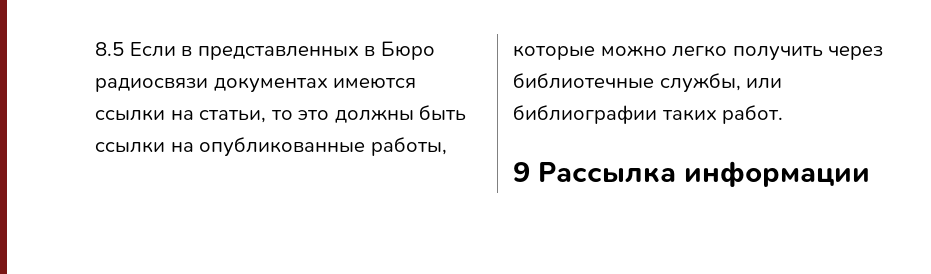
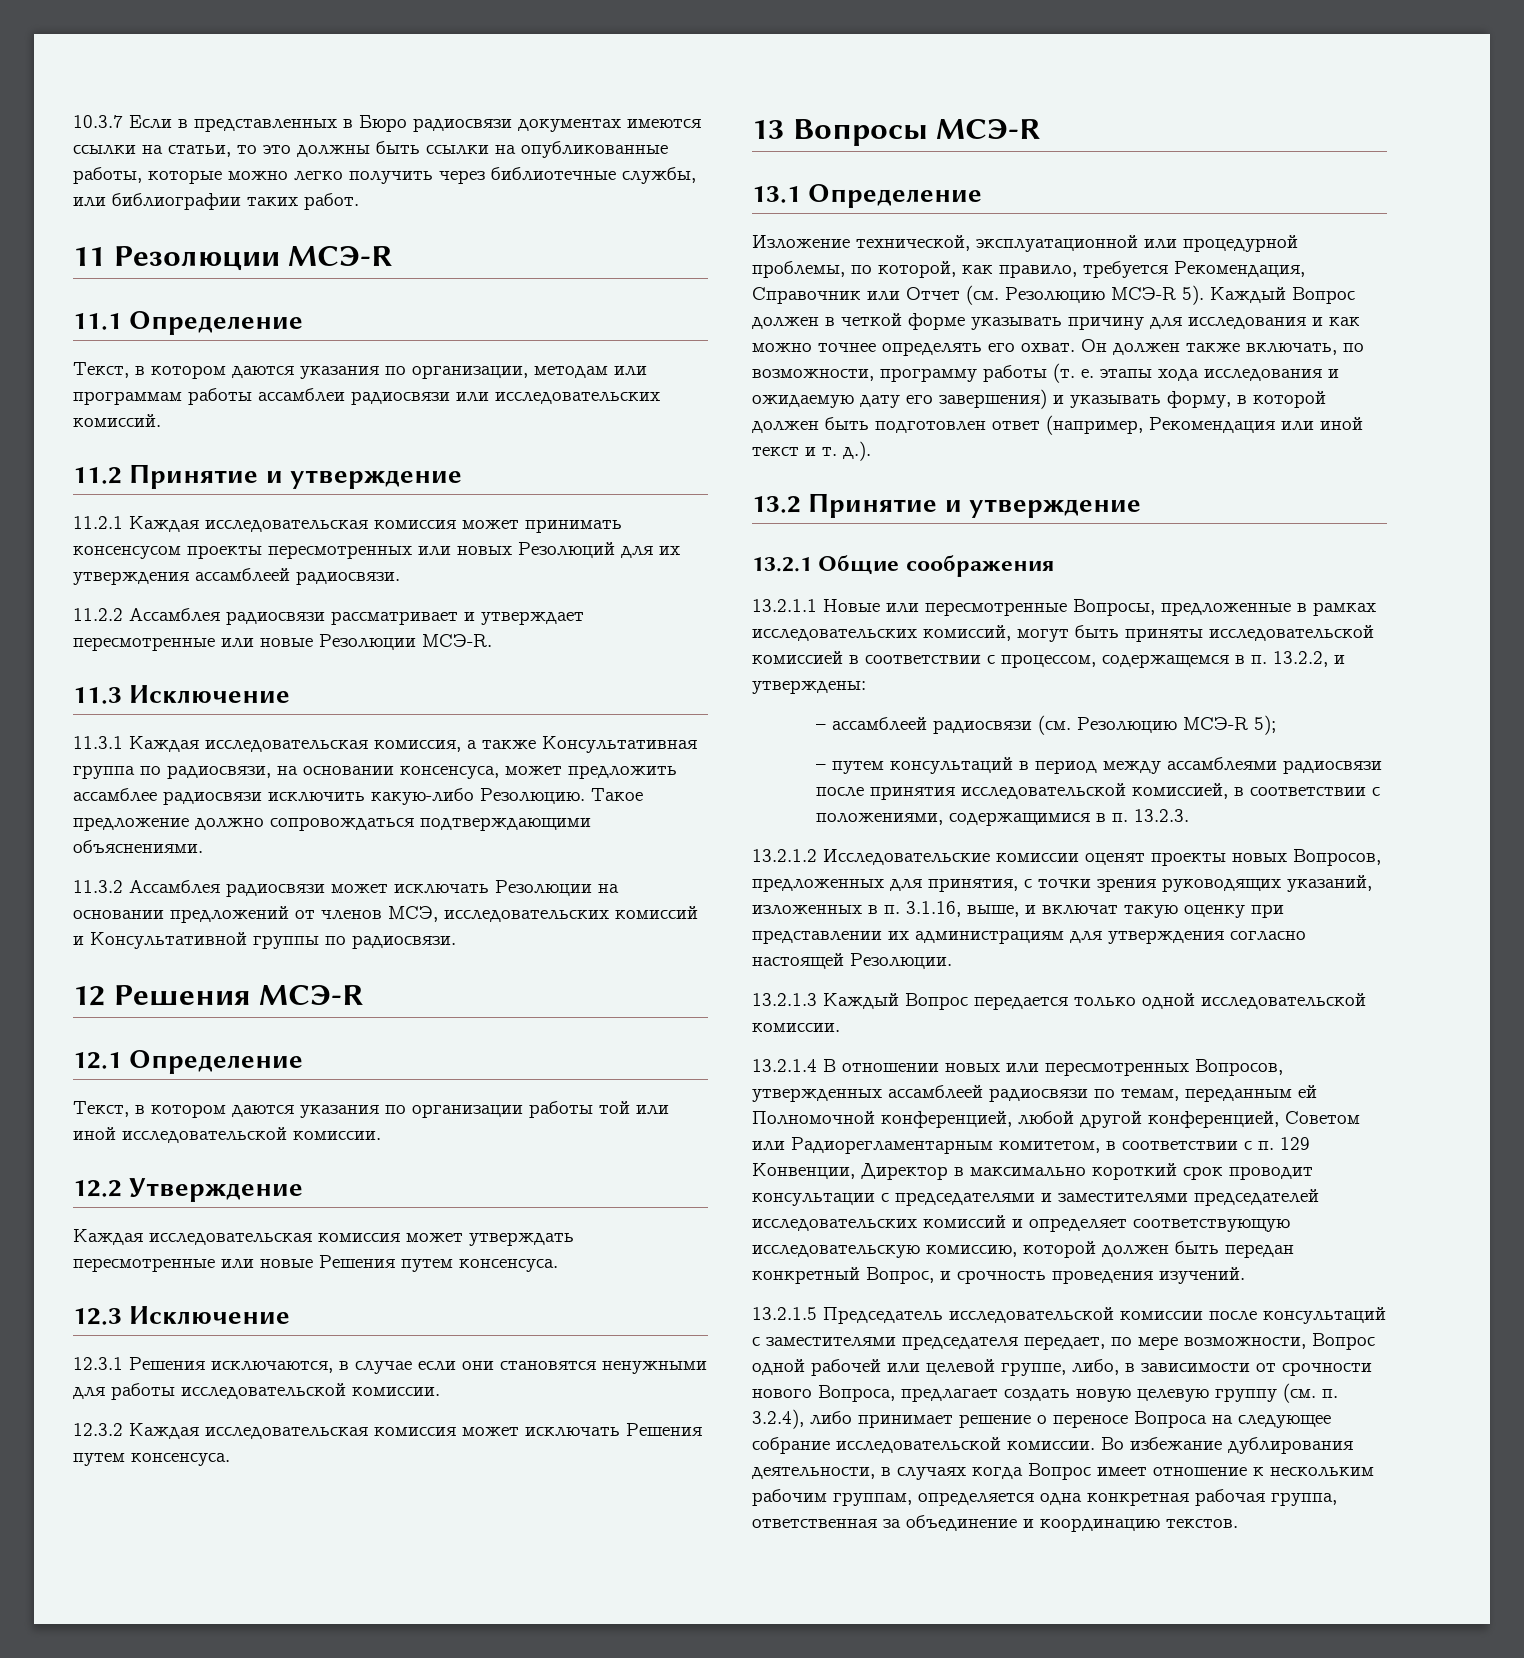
- 8.5 Если в представленных в Бюро радиосвязи документах имеются ссылки на статьи, то это должны быть ссылки на опубликованные работы, которые можно легко получить через библиотечные службы, или библиографии таких работ.
+ 10.3.7 Если в представленных в Бюро радиосвязи документах имеются ссылки на статьи, то это должны быть ссылки на опубликованные работы, которые можно легко получить через библиотечные службы, или библиографии таких работ.
- 9 Рассылка информации
+ 11 Резолюции МСЭ-R
+ 11.1 Определение
+ Текст, в котором даются указания по организации, методам или программам работы ассамблеи радиосвязи или исследовательских комиссий.
+ 11.2 Принятие и утверждение
+ 11.2.1 Каждая исследовательская комиссия может принимать консенсусом проекты пересмотренных или новых Резолюций для их утверждения ассамблеей радиосвязи.
+ 11.2.2 Ассамблея радиосвязи рассматривает и утверждает пересмотренные или новые Резолюции МСЭ-R.
+ 11.3 Исключение
+ 11.3.1 Каждая исследовательская комиссия, а также Консультативная группа по радиосвязи, на основании консенсуса, может предложить ассамблее радиосвязи исключить какую-либо Резолюцию. Такое предложение должно сопровождаться подтверждающими объяснениями.
+ 11.3.2 Ассамблея радиосвязи может исключать Резолюции на основании предложений от членов МСЭ, исследовательских комиссий и Консультативной группы по радиосвязи.
+ 12 Решения МСЭ-R
+ 12.1 Определение
+ Текст, в котором даются указания по организации работы той или иной исследовательской комиссии.
+ 12.2 Утверждение
+ Каждая исследовательская комиссия может утверждать пересмотренные или новые Решения путем консенсуса.
+ 12.3 Исключение
+ 12.3.1 Решения исключаются, в случае если они становятся ненужными для работы исследовательской комиссии.
+ 12.3.2 Каждая исследовательская комиссия может исключать Решения путем консенсуса.
+ 13 Вопросы МСЭ-R
+ 13.1 Определение
+ Изложение технической, эксплуатационной или процедурной проблемы, по которой, как правило, требуется Рекомендация, Справочник или Отчет (см. Резолюцию МСЭ-R 5). Каждый Вопрос должен в четкой форме указывать причину для исследования и как можно точнее определять его охват. Он должен также включать, по возможности, программу работы (т. е. этапы хода исследования и ожидаемую дату его завершения) и указывать форму, в которой должен быть подготовлен ответ (например, Рекомендация или иной текст и т. д.).
+ 13.2 Принятие и утверждение
+ 13.2.1 Общие соображения
+ 13.2.1.1 Новые или пересмотренные Вопросы, предложенные в рамках исследовательских комиссий, могут быть приняты исследовательской комиссией в соответствии с процессом, содержащемся в п. 13.2.2, и утверждены:
+ – ассамблеей радиосвязи (см. Резолюцию МСЭ-R 5);
+ – путем консультаций в период между ассамблеями радиосвязи после принятия исследовательской комиссией, в соответствии с положениями, содержащимися в п. 13.2.3.
+ 13.2.1.2 Исследовательские комиссии оценят проекты новых Вопросов, предложенных для принятия, с точки зрения руководящих указаний, изложенных в п. 3.1.16, выше, и включат такую оценку при представлении их администрациям для утверждения согласно настоящей Резолюции.
+ 13.2.1.3 Каждый Вопрос передается только одной исследовательской комиссии.
+ 13.2.1.4 В отношении новых или пересмотренных Вопросов, утвержденных ассамблеей радиосвязи по темам, переданным ей Полномочной конференцией, любой другой конференцией, Советом или Радиорегламентарным комитетом, в соответствии с п. 129 Конвенции, Директор в максимально короткий срок проводит консультации с председателями и заместителями председателей исследовательских комиссий и определяет соответствующую исследовательскую комиссию, которой должен быть передан конкретный Вопрос, и срочность проведения изучений.
+ 13.2.1.5 Председатель исследовательской комиссии после консультаций с заместителями председателя передает, по мере возможности, Вопрос одной рабочей или целевой группе, либо, в зависимости от срочности нового Вопроса, предлагает создать новую целевую группу (см. п. 3.2.4), либо принимает решение о переносе Вопроса на следующее собрание исследовательской комиссии. Во избежание дублирования деятельности, в случаях когда Вопрос имеет отношение к нескольким рабочим группам, определяется одна конкретная рабочая группа, ответственная за объединение и координацию текстов.

